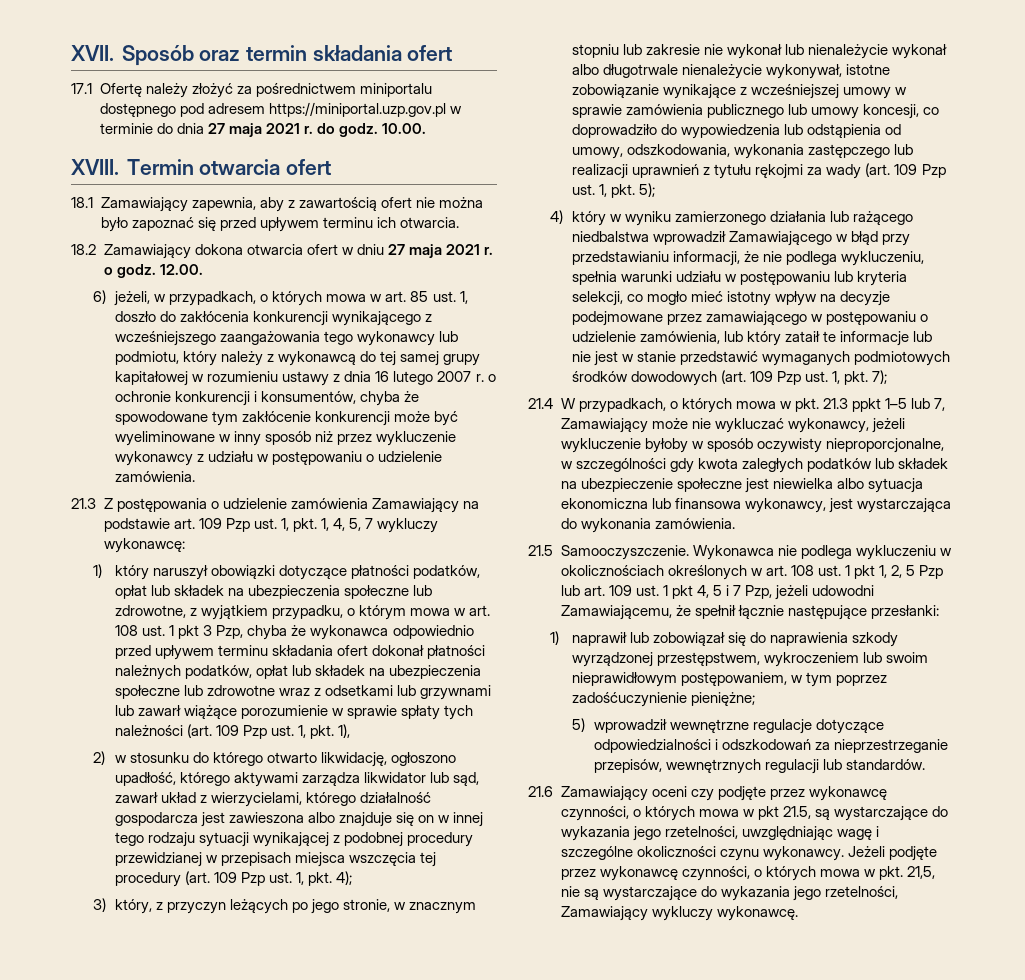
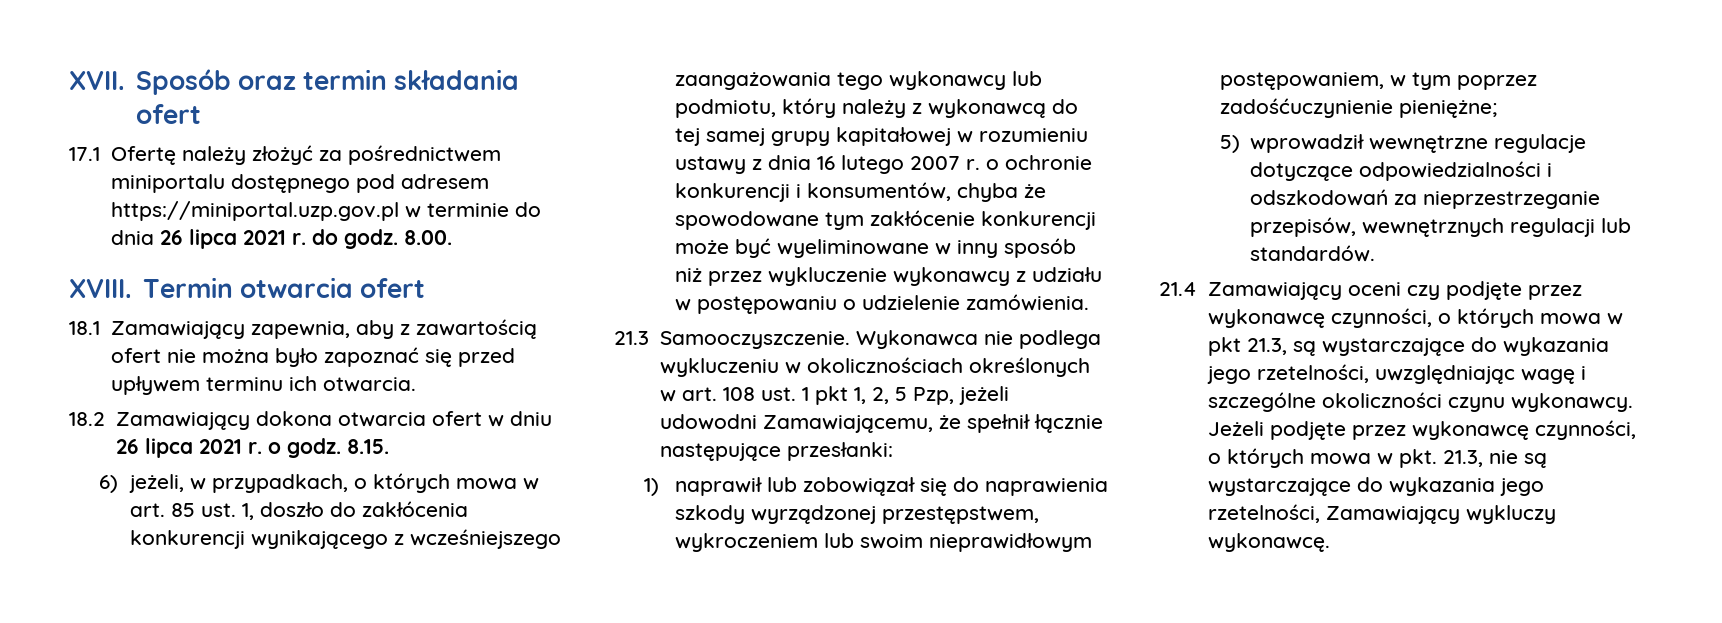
- 17.1 Ofertę należy złożyć za pośrednictwem miniportalu dostępnego pod adresem https://miniportal.uzp.gov.pl w terminie do dnia 27 maja 2021 r. do godz.
+ 17.1 Ofertę należy złożyć za pośrednictwem miniportalu dostępnego pod adresem https://miniportal.uzp.gov.pl w terminie do dnia 26 lipca 2021 r. do godz.
- 10.00.
+ 8.00.
- 18.2 Zamawiający dokona otwarcia ofert w dniu 27 maja 2021 r. o godz.
+ 18.2 Zamawiający dokona otwarcia ofert w dniu 26 lipca 2021 r. o godz.
- 12.00.
+ 8.15.
- 21.3 Z postępowania o udzielenie zamówienia Zamawiający na podstawie art. 109 Pzp ust. 1, pkt. 1, 4, 5, 7 wykluczy wykonawcę:
- 1) który naruszył obowiązki dotyczące płatności podatków, opłat lub składek na ubezpieczenia społeczne lub zdrowotne, z wyjątkiem przypadku, o którym mowa w art. 108 ust. 1 pkt 3 Pzp, chyba że wykonawca odpowiednio przed upływem terminu składania ofert dokonał płatności należnych podatków, opłat lub składek na ubezpieczenia społeczne lub zdrowotne wraz z odsetkami lub grzywnami lub zawarł wiążące porozumienie w sprawie spłaty tych należności (art. 109 Pzp ust. 1, pkt. 1),
- 2) w stosunku do którego otwarto likwidację, ogłoszono upadłość, którego aktywami zarządza likwidator lub sąd, zawarł układ z wierzycielami, którego działalność gospodarcza jest zawieszona albo znajduje się on w innej tego rodzaju sytuacji wynikającej z podobnej procedury przewidzianej w przepisach miejsca wszczęcia tej procedury (art. 109 Pzp ust. 1, pkt. 4);
- 3) który, z przyczyn leżących po jego stronie, w znacznym stopniu lub zakresie nie wykonał lub nienależycie wykonał albo długotrwale nienależycie wykonywał, istotne zobowiązanie wynikające z wcześniejszej umowy w sprawie zamówienia publicznego lub umowy koncesji, co doprowadziło do wypowiedzenia lub odstąpienia od umowy, odszkodowania, wykonania zastępczego lub realizacji uprawnień z tytułu rękojmi za wady (art. 109 Pzp ust. 1, pkt. 5);
- 4) który w wyniku zamierzonego działania lub rażącego niedbalstwa wprowadził Zamawiającego w błąd przy przedstawianiu informacji, że nie podlega wykluczeniu, spełnia warunki udziału w postępowaniu lub kryteria selekcji, co mogło mieć istotny wpływ na decyzje podejmowane przez zamawiającego w postępowaniu o udzielenie zamówienia, lub który zataił te informacje lub nie jest w stanie przedstawić wymaganych podmiotowych środków dowodowych (art. 109 Pzp ust. 1, pkt. 7);
- 21.4 W przypadkach, o których mowa w pkt. 21.3 ppkt 1–5 lub 7, Zamawiający może nie wykluczać wykonawcy, jeżeli wykluczenie byłoby w sposób oczywisty nieproporcjonalne, w szczególności gdy kwota zaległych podatków lub składek na ubezpieczenie społeczne jest niewielka albo sytuacja ekonomiczna lub finansowa wykonawcy, jest wystarczająca do wykonania zamówienia.
- 21.5 Samooczyszczenie.
+ 21.3 Samooczyszczenie.
- Wykonawca nie podlega wykluczeniu w okolicznościach określonych w art. 108 ust. 1 pkt 1, 2, 5 Pzp lub art. 109 ust. 1 pkt 4, 5 i 7 Pzp, jeżeli udowodni Zamawiającemu, że spełnił łącznie następujące przesłanki:
+ Wykonawca nie podlega wykluczeniu w okolicznościach określonych w art. 108 ust. 1 pkt 1, 2, 5 Pzp, jeżeli udowodni Zamawiającemu, że spełnił łącznie następujące przesłanki:
- 21.6 Zamawiający oceni czy podjęte przez wykonawcę czynności, o których mowa w pkt 21.5, są wystarczające do wykazania jego rzetelności, uwzględniając wagę i szczególne okoliczności czynu wykonawcy.
+ 21.4 Zamawiający oceni czy podjęte przez wykonawcę czynności, o których mowa w pkt 21.3, są wystarczające do wykazania jego rzetelności, uwzględniając wagę i szczególne okoliczności czynu wykonawcy.
- Jeżeli podjęte przez wykonawcę czynności, o których mowa w pkt. 21,5, nie są wystarczające do wykazania jego rzetelności, Zamawiający wykluczy wykonawcę.
+ Jeżeli podjęte przez wykonawcę czynności, o których mowa w pkt. 21.3, nie są wystarczające do wykazania jego rzetelności, Zamawiający wykluczy wykonawcę.

